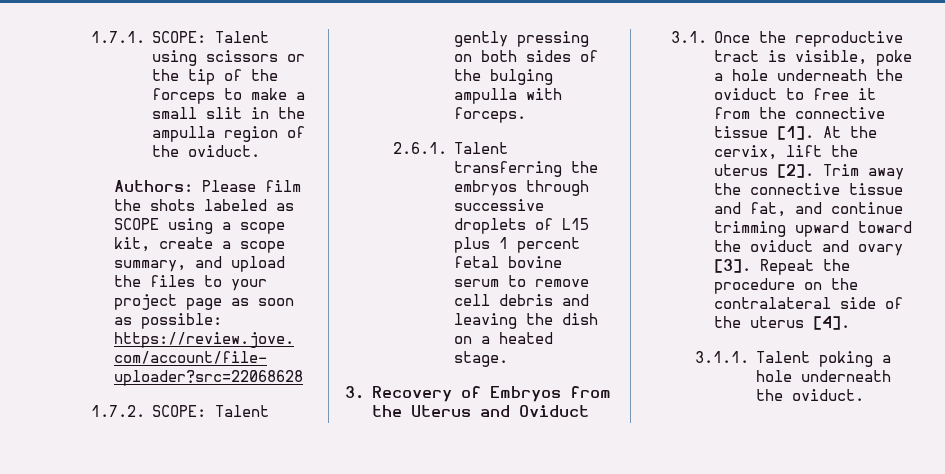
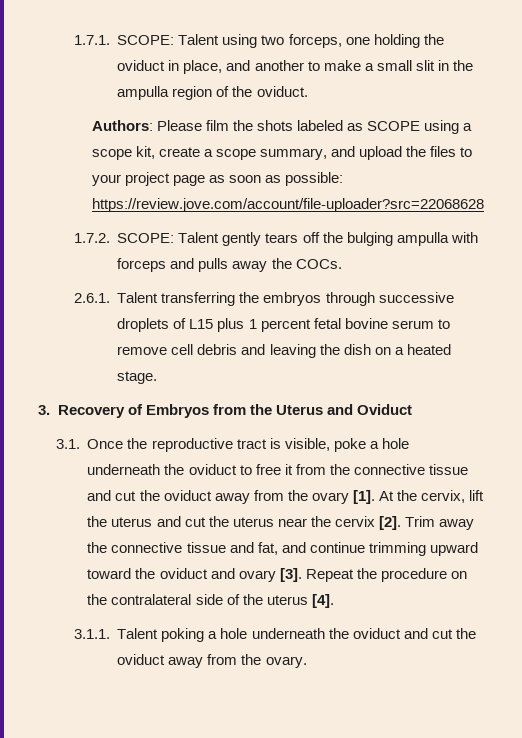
- 1.7.1. SCOPE: Talent using scissors or the tip of the forceps to make a small slit in the ampulla region of the oviduct.
+ 1.7.1. SCOPE: Talent using two forceps, one holding the oviduct in place, and another to make a small slit in the ampulla region of the oviduct.
- 1.7.2. SCOPE: Talent gently pressing on both sides of the bulging ampulla with forceps.
+ 1.7.2. SCOPE: Talent gently tears off the bulging ampulla with forceps and pulls away the COCs.
- 3.1. Once the reproductive tract is visible, poke a hole underneath the oviduct to free it from the connective tissue [1].
+ 3.1. Once the reproductive tract is visible, poke a hole underneath the oviduct to free it from the connective tissue and cut the oviduct away from the ovary [1].
- At the cervix, lift the uterus [2].
+ At the cervix, lift the uterus and cut the uterus near the cervix [2].
- 3.1.1. Talent poking a hole underneath the oviduct.
+ 3.1.1. Talent poking a hole underneath the oviduct and cut the oviduct away from the ovary.

